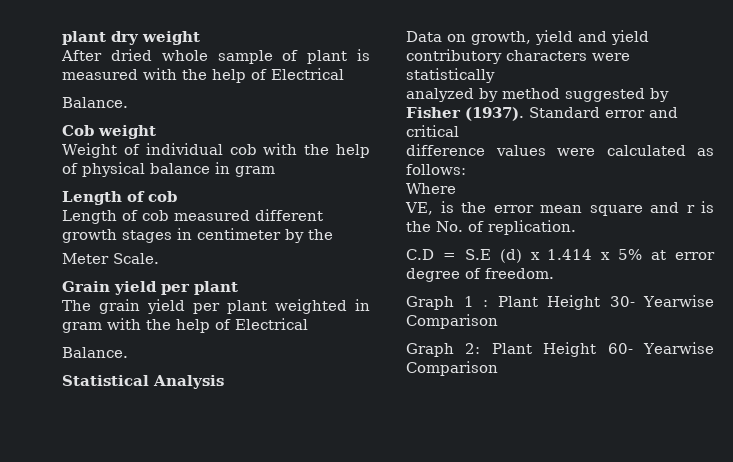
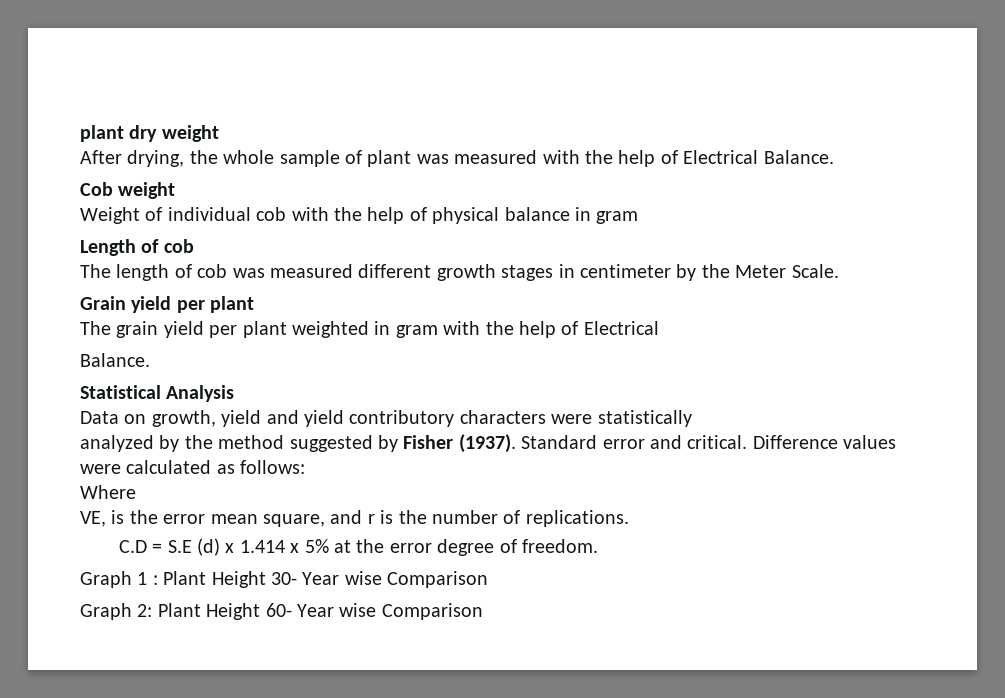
- After dried whole sample of plant is measured with the help of Electrical
- Balance.
+ After drying, the whole sample of plant was measured with the help of Electrical Balance.
- Length of cob measured different growth stages in centimeter by the
- Meter Scale.
+ The length of cob was measured different growth stages in centimeter by the Meter Scale.
- analyzed by method suggested by Fisher (1937).
+ analyzed by the method suggested by Fisher (1937).
- Standard error and critical
- difference values were calculated as follows:
+ Standard error and critical. Difference values were calculated as follows:
- VE, is the error mean square and r is the No. of replication.
+ VE, is the error mean square, and r is the number of replications.
- C.D = S.E (d) x 1.414 x 5% at error degree of freedom.
+ C.D = S.E (d) x 1.414 x 5% at the error degree of freedom.
- Graph 1 : Plant Height 30- Yearwise Comparison
+ Graph 1 : Plant Height 30- Year wise Comparison
- Graph 2: Plant Height 60- Yearwise Comparison
+ Graph 2: Plant Height 60- Year wise Comparison

